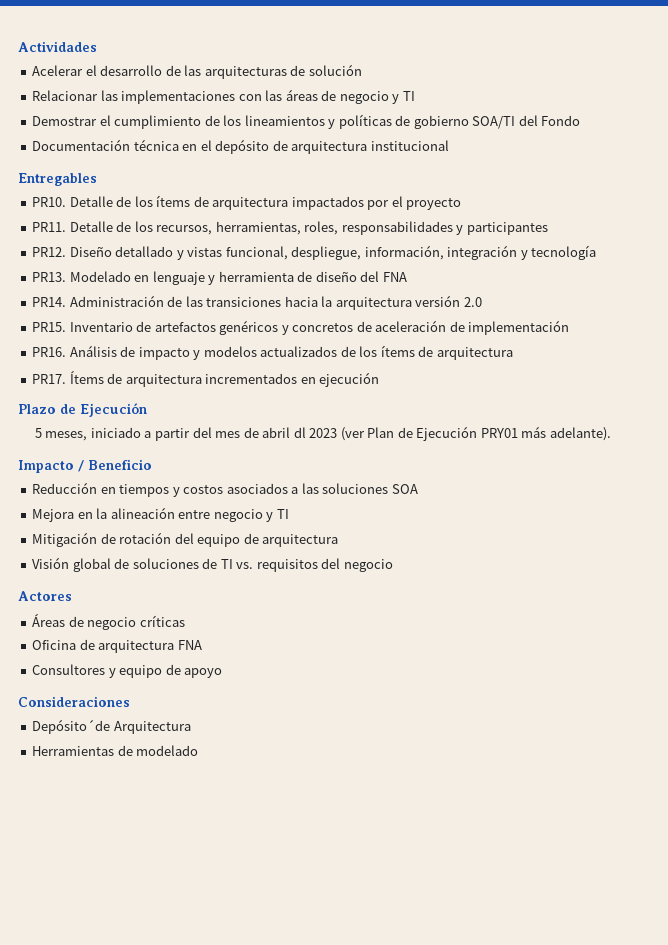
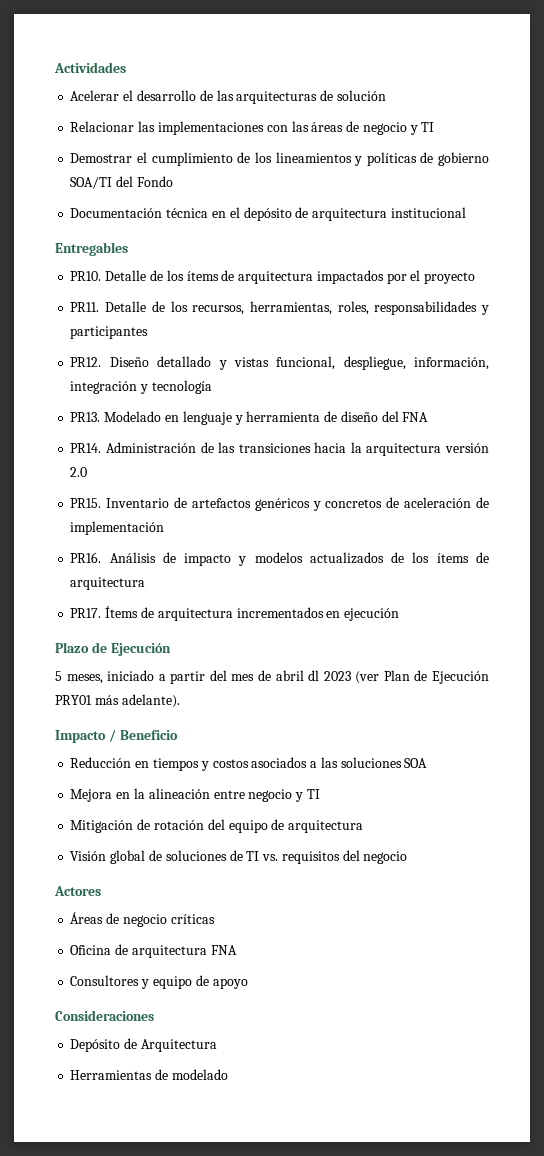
- Depósito´de Arquitectura
+ Depósito de Arquitectura

